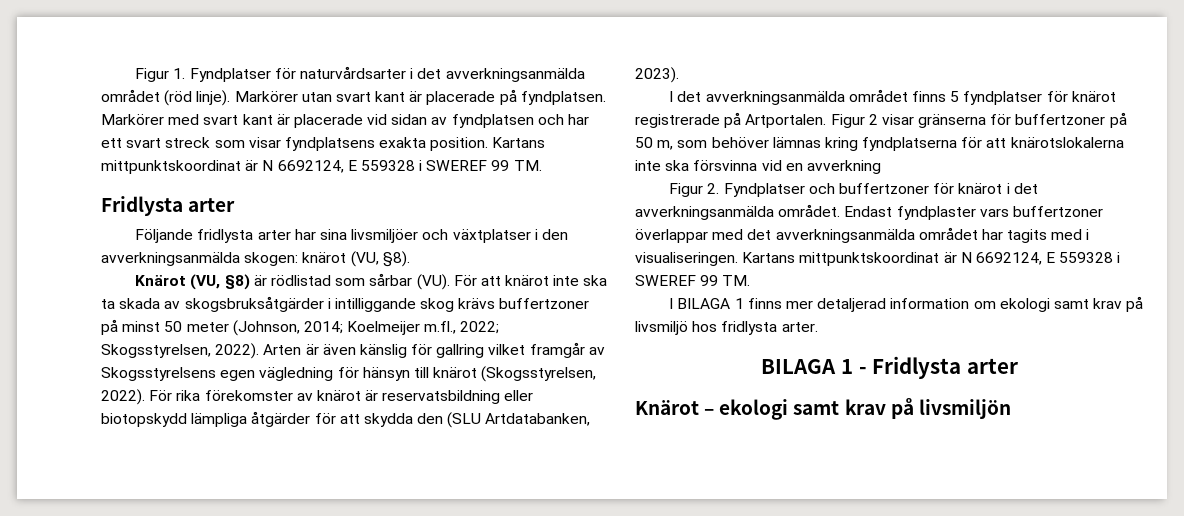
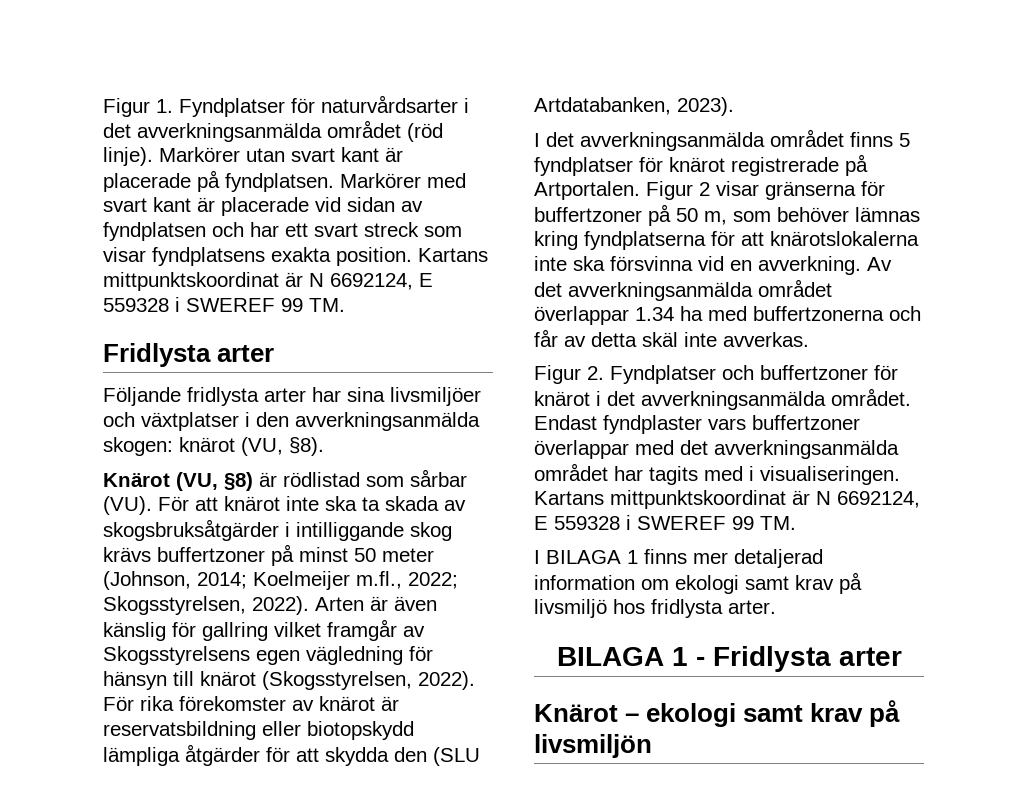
- Figur 2 visar gränserna för buffertzoner på 50 m, som behöver lämnas kring fyndplatserna för att knärotslokalerna inte ska försvinna vid en avverkning
+ Figur 2 visar gränserna för buffertzoner på 50 m, som behöver lämnas kring fyndplatserna för att knärotslokalerna inte ska försvinna vid en avverkning. Av det avverkningsanmälda området överlappar 1.34 ha med buffertzonerna och får av detta skäl inte avverkas.

